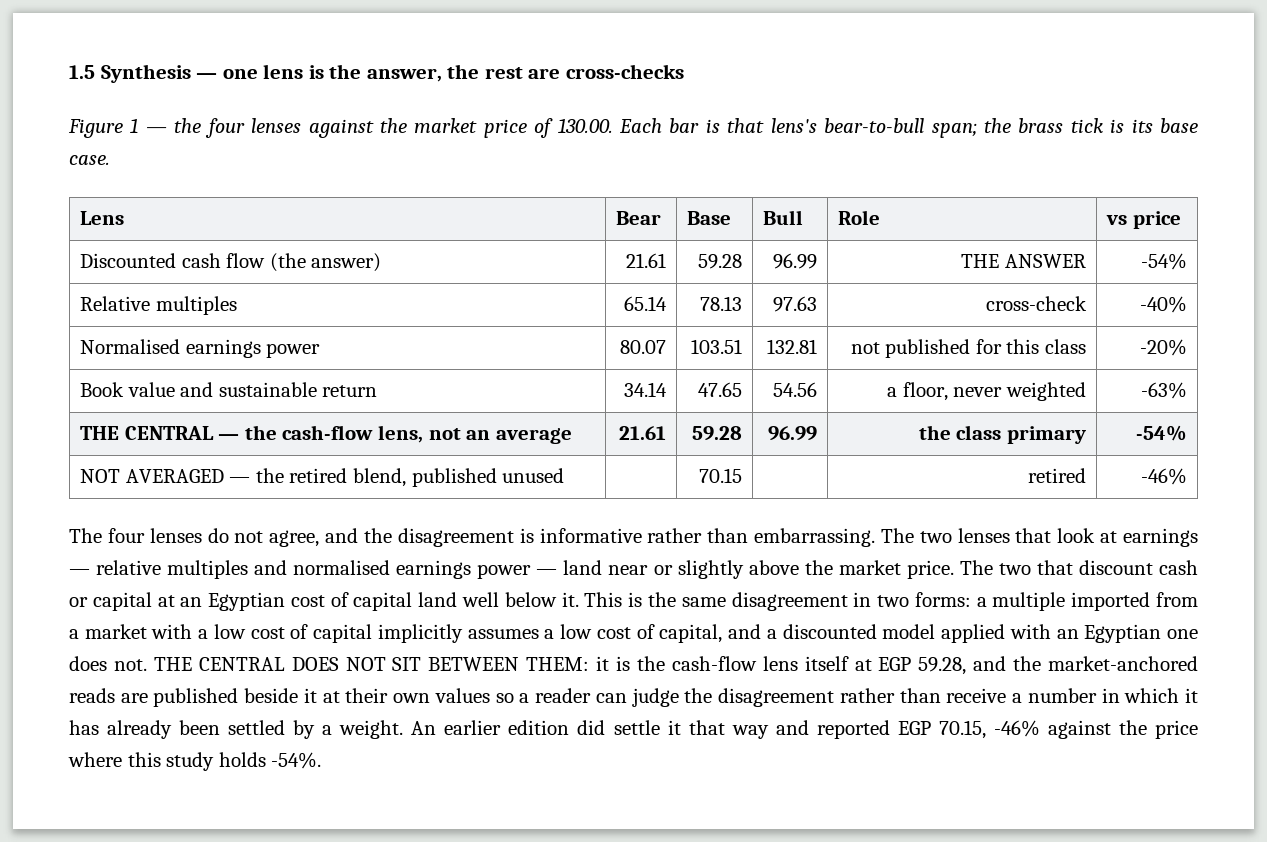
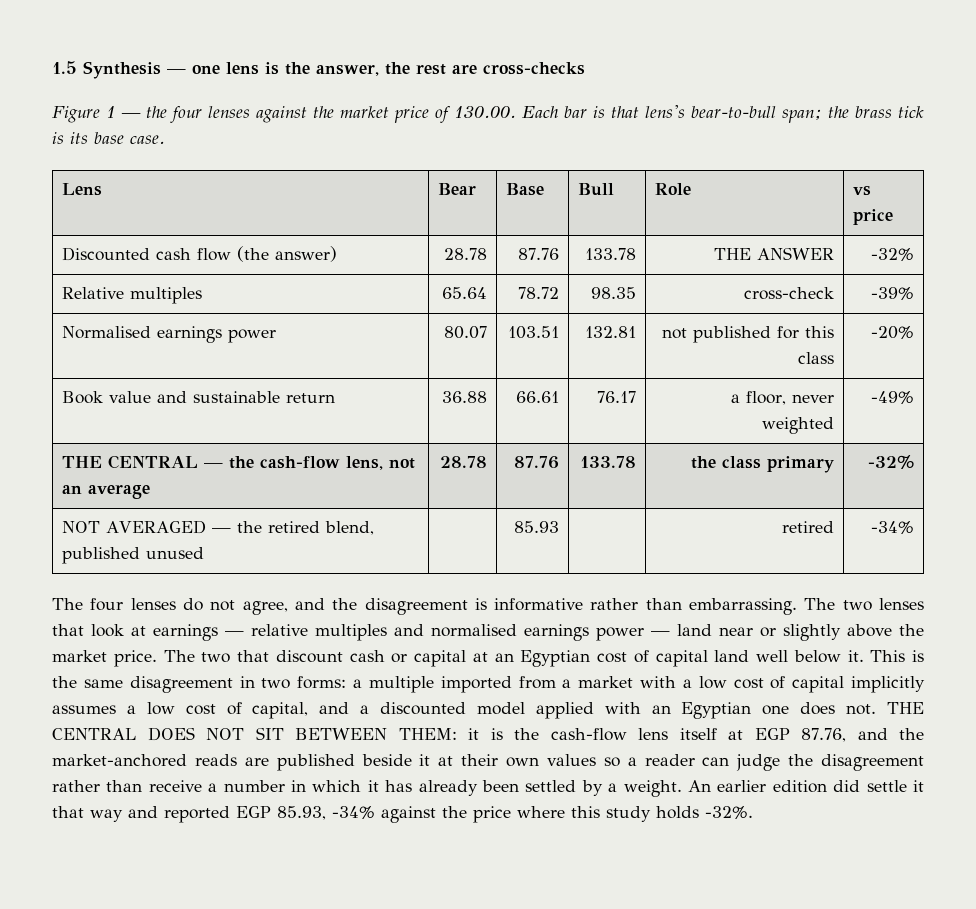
- Discounted cash flow (the answer) | 21.61 | 59.28 | 96.99 | THE ANSWER | -54%
+ Discounted cash flow (the answer) | 28.78 | 87.76 | 133.78 | THE ANSWER | -32%
- Relative multiples | 65.14 | 78.13 | 97.63 | cross-check | -40%
+ Relative multiples | 65.64 | 78.72 | 98.35 | cross-check | -39%
- Book value and sustainable return | 34.14 | 47.65 | 54.56 | a floor, never weighted | -63%
+ Book value and sustainable return | 36.88 | 66.61 | 76.17 | a floor, never weighted | -49%
- THE CENTRAL — the cash-flow lens, not an average | 21.61 | 59.28 | 96.99 | the class primary | -54%
+ THE CENTRAL — the cash-flow lens, not an average | 28.78 | 87.76 | 133.78 | the class primary | -32%
- NOT AVERAGED — the retired blend, published unused | | 70.15 | | retired | -46%
+ NOT AVERAGED — the retired blend, published unused | | 85.93 | | retired | -34%
- THE CENTRAL DOES NOT SIT BETWEEN THEM: it is the cash-flow lens itself at EGP 59.28, and the market-anchored reads are published beside it at their own values so a reader can judge the disagreement rather than receive a number in which it has already been settled by a weight.
+ THE CENTRAL DOES NOT SIT BETWEEN THEM: it is the cash-flow lens itself at EGP 87.76, and the market-anchored reads are published beside it at their own values so a reader can judge the disagreement rather than receive a number in which it has already been settled by a weight.
- An earlier edition did settle it that way and reported EGP 70.15, -46% against the price where this study holds -54%.
+ An earlier edition did settle it that way and reported EGP 85.93, -34% against the price where this study holds -32%.

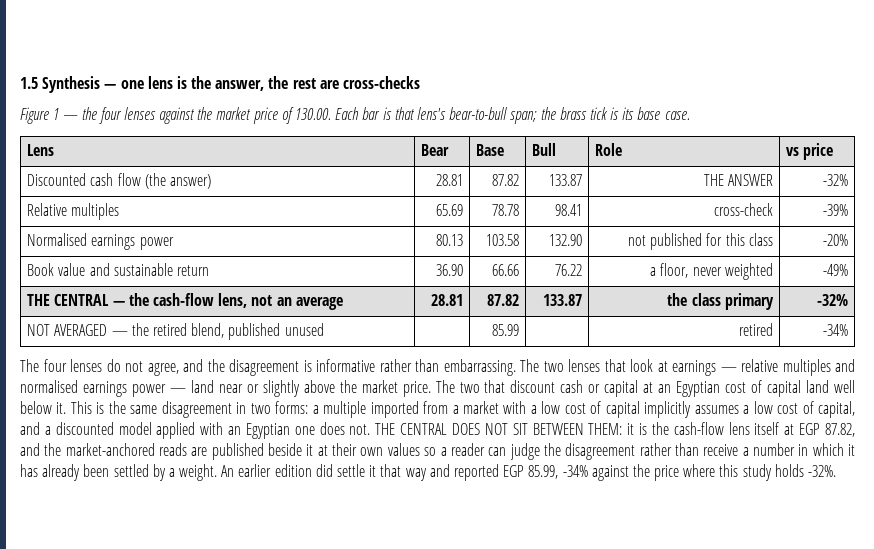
- Discounted cash flow (the answer) | 28.78 | 87.76 | 133.78 | THE ANSWER | -32%
+ Discounted cash flow (the answer) | 28.81 | 87.82 | 133.87 | THE ANSWER | -32%
- Relative multiples | 65.64 | 78.72 | 98.35 | cross-check | -39%
+ Relative multiples | 65.69 | 78.78 | 98.41 | cross-check | -39%
- Normalised earnings power | 80.07 | 103.51 | 132.81 | not published for this class | -20%
+ Normalised earnings power | 80.13 | 103.58 | 132.90 | not published for this class | -20%
- Book value and sustainable return | 36.88 | 66.61 | 76.17 | a floor, never weighted | -49%
+ Book value and sustainable return | 36.90 | 66.66 | 76.22 | a floor, never weighted | -49%
- THE CENTRAL — the cash-flow lens, not an average | 28.78 | 87.76 | 133.78 | the class primary | -32%
+ THE CENTRAL — the cash-flow lens, not an average | 28.81 | 87.82 | 133.87 | the class primary | -32%
- NOT AVERAGED — the retired blend, published unused | | 85.93 | | retired | -34%
+ NOT AVERAGED — the retired blend, published unused | | 85.99 | | retired | -34%
- THE CENTRAL DOES NOT SIT BETWEEN THEM: it is the cash-flow lens itself at EGP 87.76, and the market-anchored reads are published beside it at their own values so a reader can judge the disagreement rather than receive a number in which it has already been settled by a weight.
+ THE CENTRAL DOES NOT SIT BETWEEN THEM: it is the cash-flow lens itself at EGP 87.82, and the market-anchored reads are published beside it at their own values so a reader can judge the disagreement rather than receive a number in which it has already been settled by a weight.
- An earlier edition did settle it that way and reported EGP 85.93, -34% against the price where this study holds -32%.
+ An earlier edition did settle it that way and reported EGP 85.99, -34% against the price where this study holds -32%.

